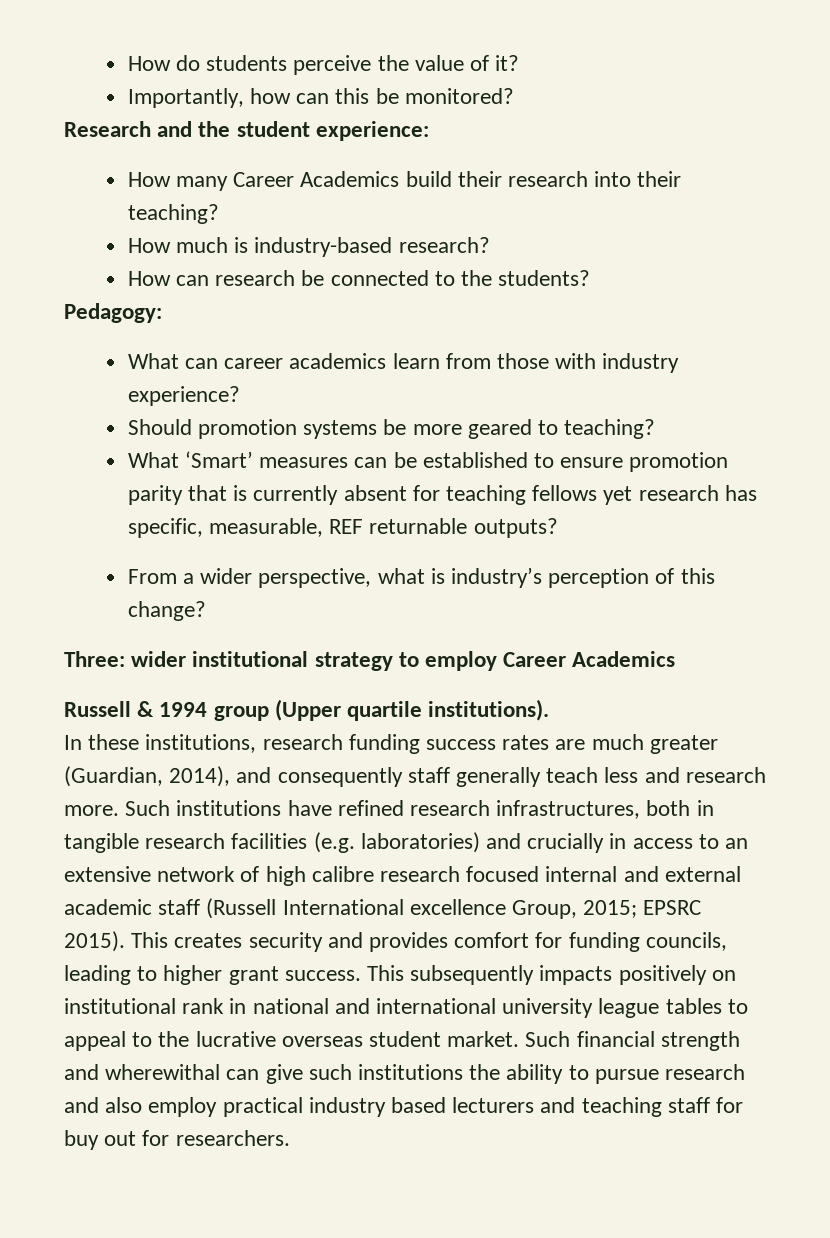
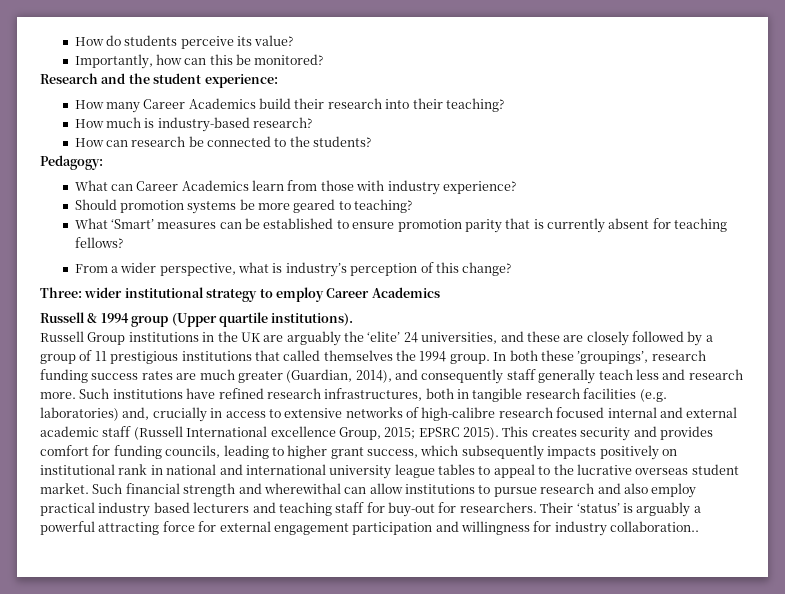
- How do students perceive the value of it?
+ How do students perceive its value?
- What can career academics learn from those with industry experience?
+ What can Career Academics learn from those with industry experience?
- What ‘Smart’ measures can be established to ensure promotion parity that is currently absent for teaching fellows yet research has specific, measurable, REF returnable outputs?
+ What ‘Smart’ measures can be established to ensure promotion parity that is currently absent for teaching fellows?
- In these institutions, research funding success rates are much greater (Guardian, 2014), and consequently staff generally teach less and research more.
+ Russell Group institutions in the UK are arguably the ‘elite’ 24 universities, and these are closely followed by a group of 11 prestigious institutions that called themselves the 1994 group. In both these ’groupings’, research funding success rates are much greater (Guardian, 2014), and consequently staff generally teach less and research more.
- Such institutions have refined research infrastructures, both in tangible research facilities (e.g. laboratories) and crucially in access to an extensive network of high calibre research focused internal and external academic staff (Russell International excellence Group, 2015; EPSRC 2015).
+ Such institutions have refined research infrastructures, both in tangible research facilities (e.g. laboratories) and, crucially in access to extensive networks of high-calibre research focused internal and external academic staff (Russell International excellence Group, 2015; EPSRC 2015).
- This creates security and provides comfort for funding councils, leading to higher grant success. This subsequently impacts positively on institutional rank in national and international university league tables to appeal to the lucrative overseas student market.
+ This creates security and provides comfort for funding councils, leading to higher grant success, which subsequently impacts positively on institutional rank in national and international university league tables to appeal to the lucrative overseas student market.
- Such financial strength and wherewithal can give such institutions the ability to pursue research and also employ practical industry based lecturers and teaching staff for buy out for researchers.
+ Such financial strength and wherewithal can allow institutions to pursue research and also employ practical industry based lecturers and teaching staff for buy-out for researchers. Their ‘status’ is arguably a powerful attracting force for external engagement participation and willingness for industry collaboration..

